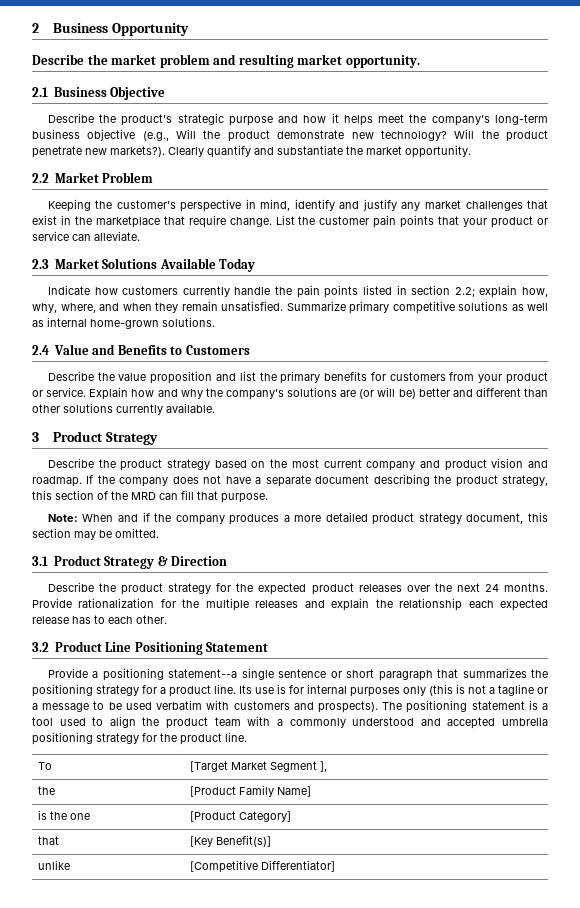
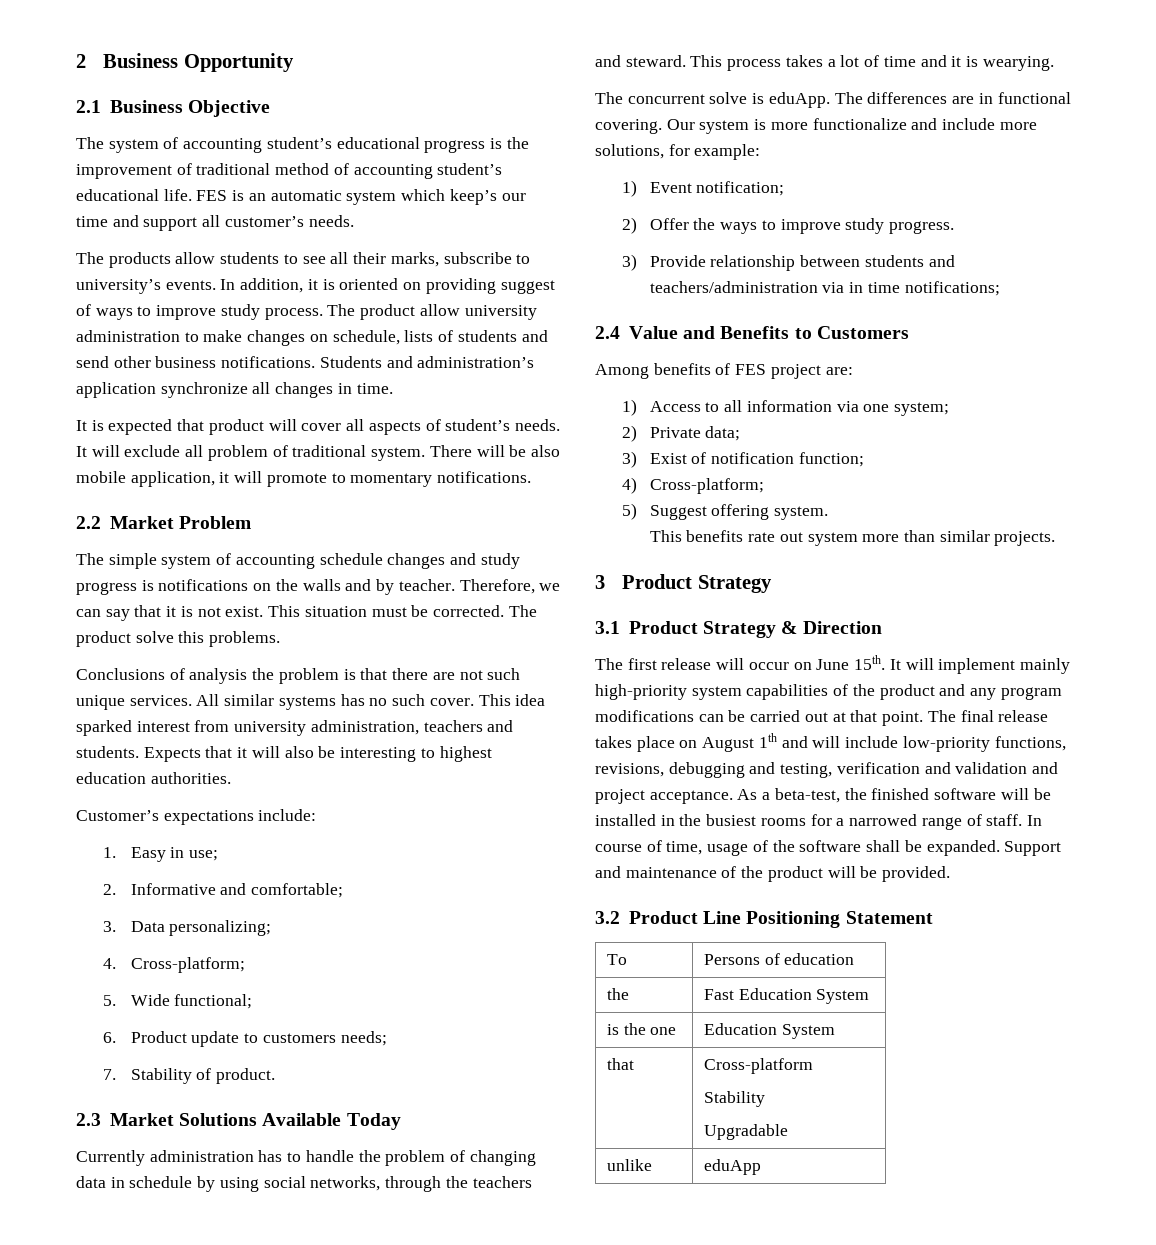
- Describe the market problem and resulting market opportunity.
  2.1 Business Objective
- Describe the product’s strategic purpose and how it helps meet the company’s long-term business objective (e.g., Will the product demonstrate new technology? Will the product penetrate new markets?). Clearly quantify and substantiate the market opportunity.
+ The system of accounting student’s educational progress is the improvement of traditional method of accounting student’s educational life. FES is an automatic system which keep’s our time and support all customer’s needs.
+ The products allow students to see all their marks, subscribe to university’s events. In addition, it is oriented on providing suggest of ways to improve study process. The product allow university administration to make changes on schedule, lists of students and send other business notifications. Students and administration’s application synchronize all changes in time.
+ It is expected that product will cover all aspects of student’s needs. It will exclude all problem of traditional system. There will be also mobile application, it will promote to momentary notifications.
  2.2 Market Problem
- Keeping the customer’s perspective in mind, identify and justify any market challenges that exist in the marketplace that require change. List the customer pain points that your product or service can alleviate.
+ The simple system of accounting schedule changes and study progress is notifications on the walls and by teacher. Therefore, we can say that it is not exist. This situation must be corrected. The product solve this problems.
+ Conclusions of analysis the problem is that there are not such unique services. All similar systems has no such cover. This idea sparked interest from university administration, teachers and students. Expects that it will also be interesting to highest education authorities.
+ Customer’s expectations include:
+ 1. Easy in use;
+ 2. Informative and comfortable;
+ 3. Data personalizing;
+ 4. Cross-platform;
+ 5. Wide functional;
+ 6. Product update to customers needs;
+ 7. Stability of product.
- Indicate how customers currently handle the pain points listed in section 2.2; explain how, why, where, and when they remain unsatisfied. Summarize primary competitive solutions as well as internal home-grown solutions.
+ Currently administration has to handle the problem of changing data in schedule by using social networks, through the teachers and steward. This process takes a lot of time and it is wearying.
+ The concurrent solve is eduApp. The differences are in functional covering. Our system is more functionalize and include more solutions, for example:
+ 1) Event notification;
+ 2) Offer the ways to improve study progress.
+ 3) Provide relationship between students and teachers/administration via in time notifications;
- Describe the value proposition and list the primary benefits for customers from your product or service. Explain how and why the company’s solutions are (or will be) better and different than other solutions currently available.
+ Among benefits of FES project are:
+ 1) Access to all information via one system;
+ 2) Private data;
+ 3) Exist of notification function;
+ 4) Cross-platform;
+ 5) Suggest offering system.
+ This benefits rate out system more than similar projects.
  3 Product Strategy
- Describe the product strategy based on the most current company and product vision and roadmap. If the company does not have a separate document describing the product strategy, this section of the MRD can fill that purpose.
- Note: When and if the company produces a more detailed product strategy document, this section may be omitted.
- Describe the product strategy for the expected product releases over the next 24 months. Provide rationalization for the multiple releases and explain the relationship each expected release has to each other.
+ The first release will occur on June 15th. It will implement mainly high-priority system capabilities of the product and any program modifications can be carried out at that point. The final release takes place on August 1th and will include low-priority functions, revisions, debugging and testing, verification and validation and project acceptance. As a beta-test, the finished software will be installed in the busiest rooms for a narrowed range of staff. In course of time, usage of the software shall be expanded. Support and maintenance of the product will be provided.
- Provide a positioning statement--a single sentence or short paragraph that summarizes the positioning strategy for a product line. Its use is for internal purposes only (this is not a tagline or a message to be used verbatim with customers and prospects). The positioning statement is a tool used to align the product team with a commonly understood and accepted umbrella positioning strategy for the product line.
- To | [Target Market Segment ],
- the | [Product Family Name]
+ To | Persons of education
+ the | Fast Education System
- is the one | [Product Category]
+ is the one | Education System
- that | [Key Benefit(s)]
+ that | Cross-platform
+ Stability
+ Upgradable
- unlike | [Competitive Differentiator]
+ unlike | eduApp

